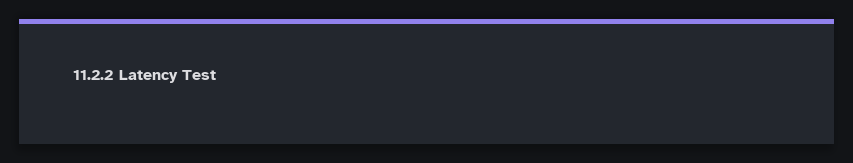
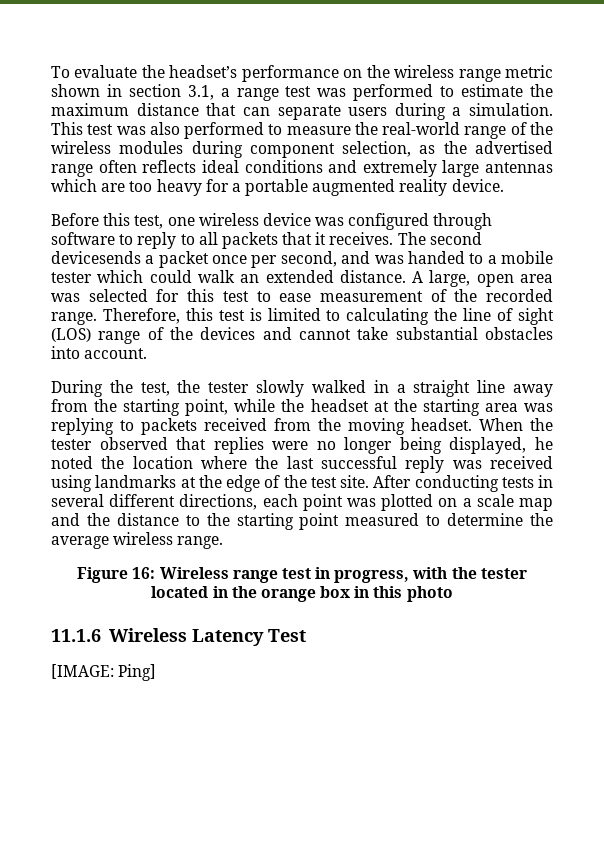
- 11.2.2 Latency Test
+ To evaluate the headset’s performance on the wireless range metric shown in section 3.1, a range test was performed to estimate the maximum distance that can separate users during a simulation. This test was also performed to measure the real-world range of the wireless modules during component selection, as the advertised range often reflects ideal conditions and extremely large antennas which are too heavy for a portable augmented reality device.
+ Before this test, one wireless device was configured through software to reply to all packets that it receives. The second devicesends a packet once per second, and was handed to a mobile tester which could walk an extended distance. A large, open area was selected for this test to ease measurement of the recorded range. Therefore, this test is limited to calculating the line of sight (LOS) range of the devices and cannot take substantial obstacles into account.
+ During the test, the tester slowly walked in a straight line away from the starting point, while the headset at the starting area was replying to packets received from the moving headset. When the tester observed that replies were no longer being displayed, he noted the location where the last successful reply was received using landmarks at the edge of the test site. After conducting tests in several different directions, each point was plotted on a scale map and the distance to the starting point measured to determine the average wireless range.
+ Figure 16: Wireless range test in progress, with the tester located in the orange box in this photo
+ 11.1.6 Wireless Latency Test
+ [IMAGE: Ping]

